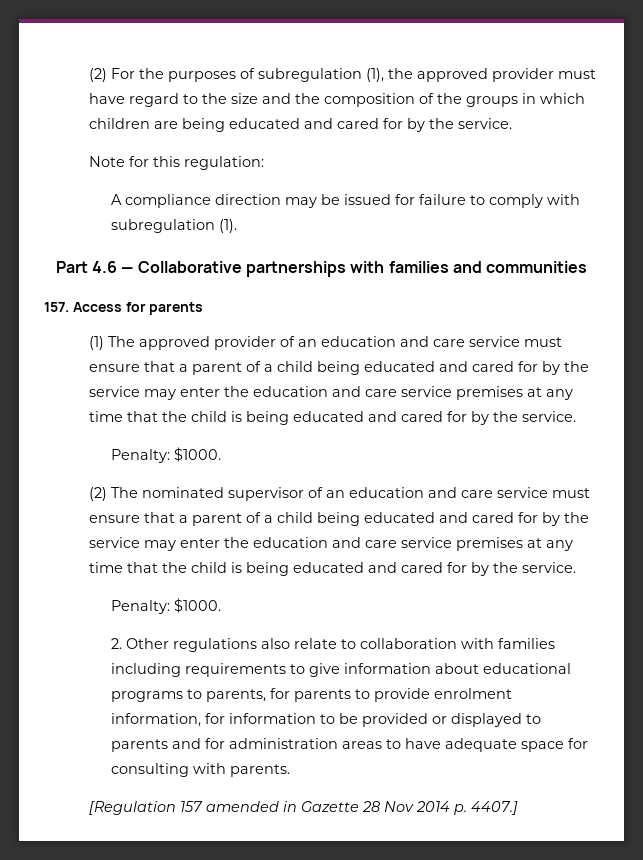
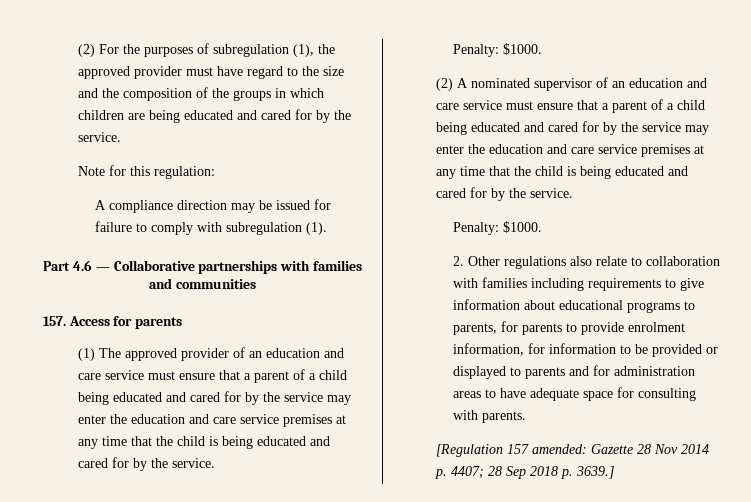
- (2) The nominated supervisor of an education and care service must ensure that a parent of a child being educated and cared for by the service may enter the education and care service premises at any time that the child is being educated and cared for by the service.
+ (2) A nominated supervisor of an education and care service must ensure that a parent of a child being educated and cared for by the service may enter the education and care service premises at any time that the child is being educated and cared for by the service.
- [Regulation 157 amended in Gazette 28 Nov 2014 p. 4407.]
+ [Regulation 157 amended: Gazette 28 Nov 2014 p. 4407; 28 Sep 2018 p. 3639.]

